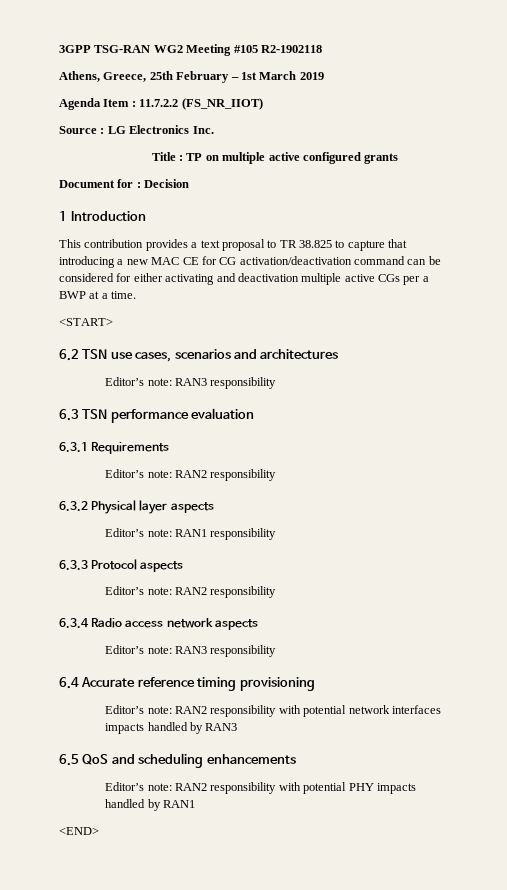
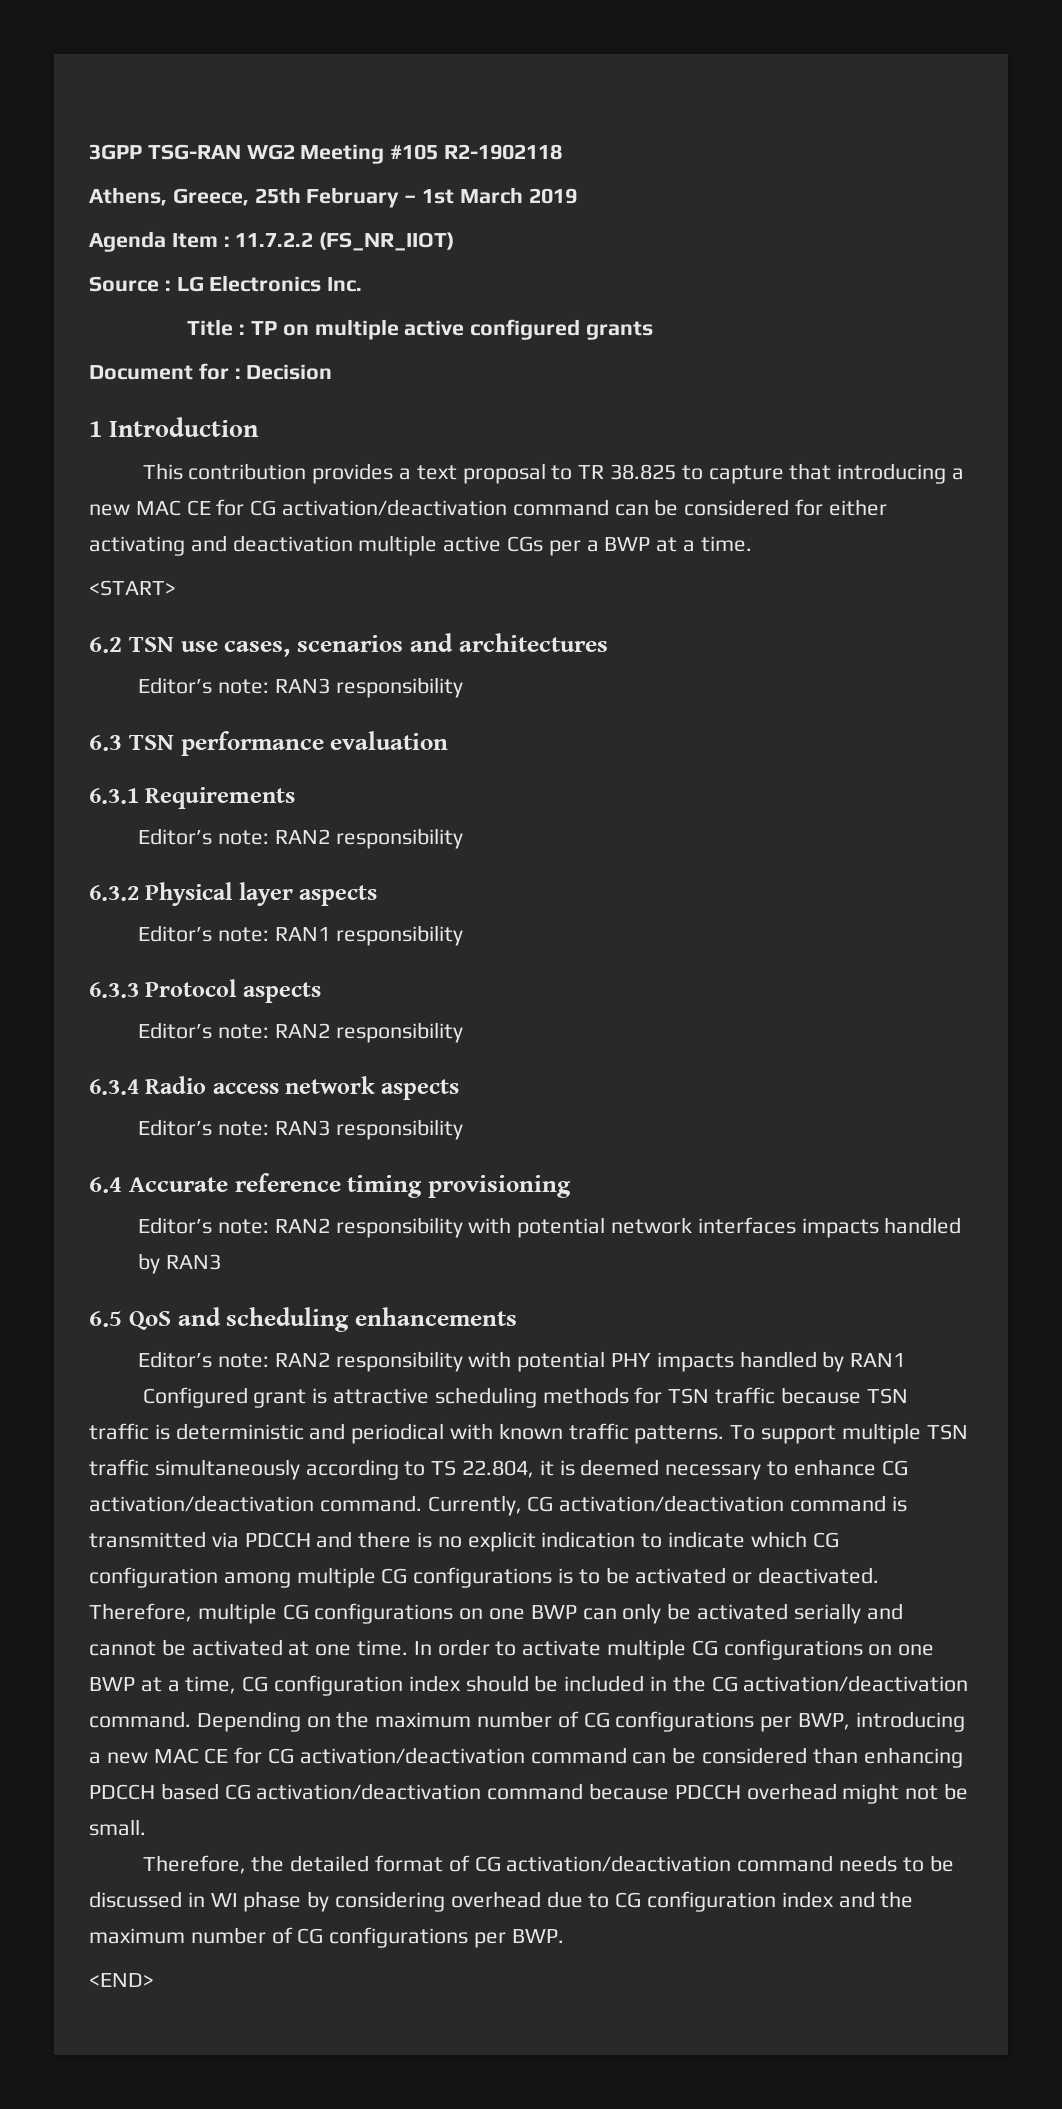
+ Configured grant is attractive scheduling methods for TSN traffic because TSN traffic is deterministic and periodical with known traffic patterns. To support multiple TSN traffic simultaneously according to TS 22.804, it is deemed necessary to enhance CG activation/deactivation command. Currently, CG activation/deactivation command is transmitted via PDCCH and there is no explicit indication to indicate which CG configuration among multiple CG configurations is to be activated or deactivated. Therefore, multiple CG configurations on one BWP can only be activated serially and cannot be activated at one time. In order to activate multiple CG configurations on one BWP at a time, CG configuration index should be included in the CG activation/deactivation command. Depending on the maximum number of CG configurations per BWP, introducing a new MAC CE for CG activation/deactivation command can be considered than enhancing PDCCH based CG activation/deactivation command because PDCCH overhead might not be small.
+ Therefore, the detailed format of CG activation/deactivation command needs to be discussed in WI phase by considering overhead due to CG configuration index and the maximum number of CG configurations per BWP.

